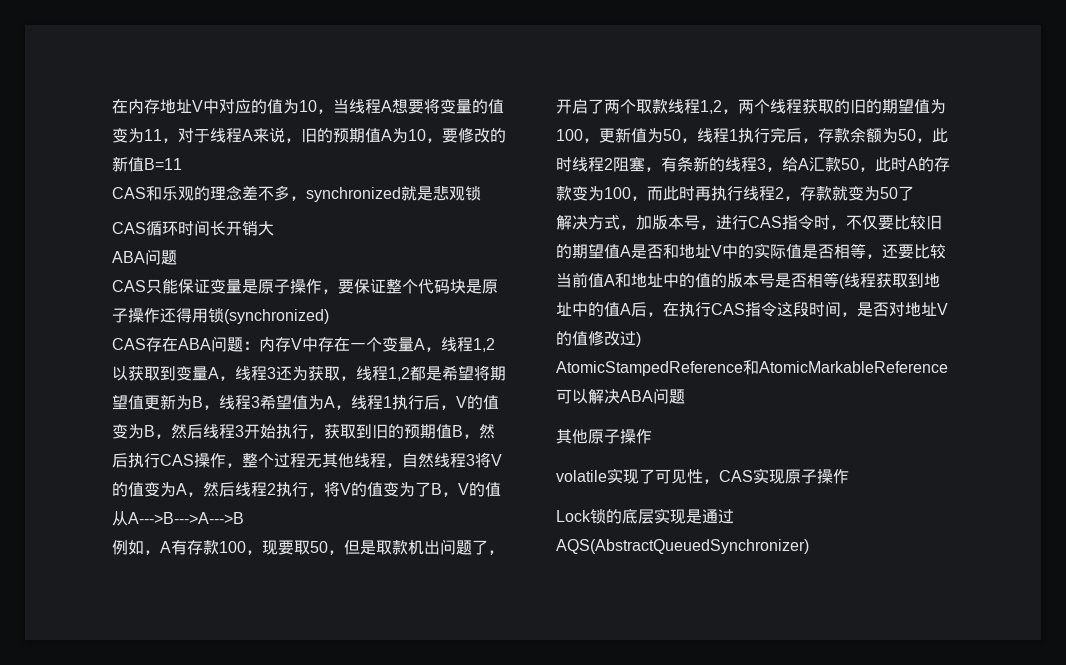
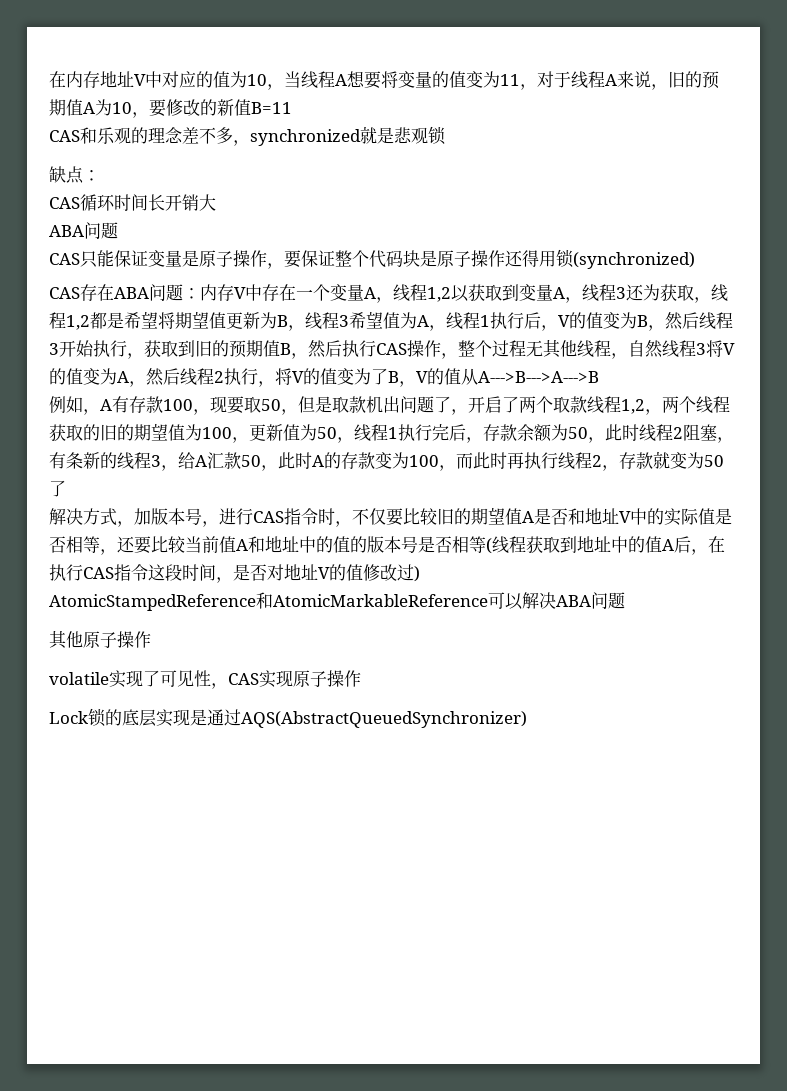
+ 缺点：

